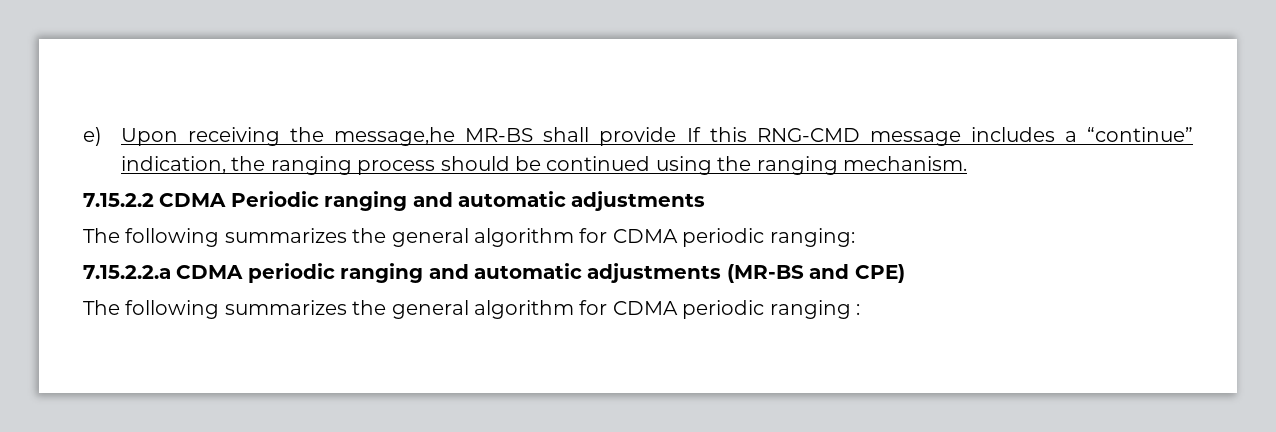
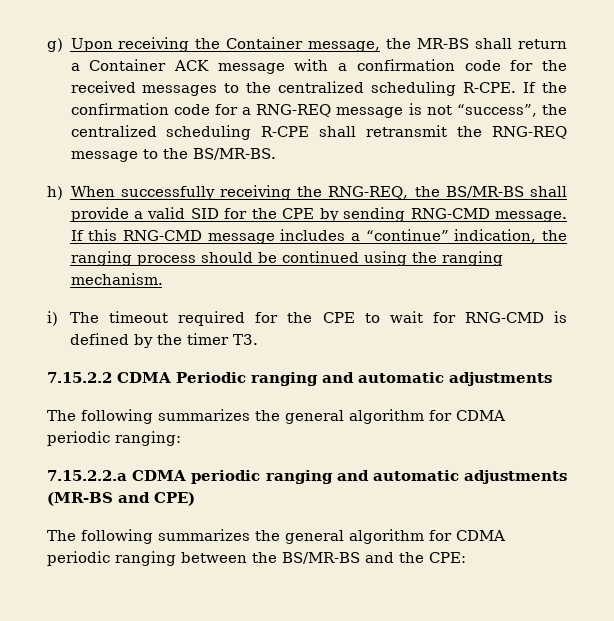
- e) Upon receiving the message,he MR-BS shall provide If this RNG-CMD message includes a “continue” indication, the ranging process should be continued using the ranging mechanism.
+ g) Upon receiving the Container message, the MR-BS shall return a Container ACK message with a confirmation code for the received messages to the centralized scheduling R-CPE. If the confirmation code for a RNG-REQ message is not “success”, the centralized scheduling R-CPE shall retransmit the RNG-REQ message to the BS/MR-BS.
+ h) When successfully receiving the RNG-REQ, the BS/MR-BS shall provide a valid SID for the CPE by sending RNG-CMD message. If this RNG-CMD message includes a “continue” indication, the ranging process should be continued using the ranging mechanism.
+ i) The timeout required for the CPE to wait for RNG-CMD is defined by the timer T3.
- The following summarizes the general algorithm for CDMA periodic ranging :
+ The following summarizes the general algorithm for CDMA periodic ranging between the BS/MR-BS and the CPE:

